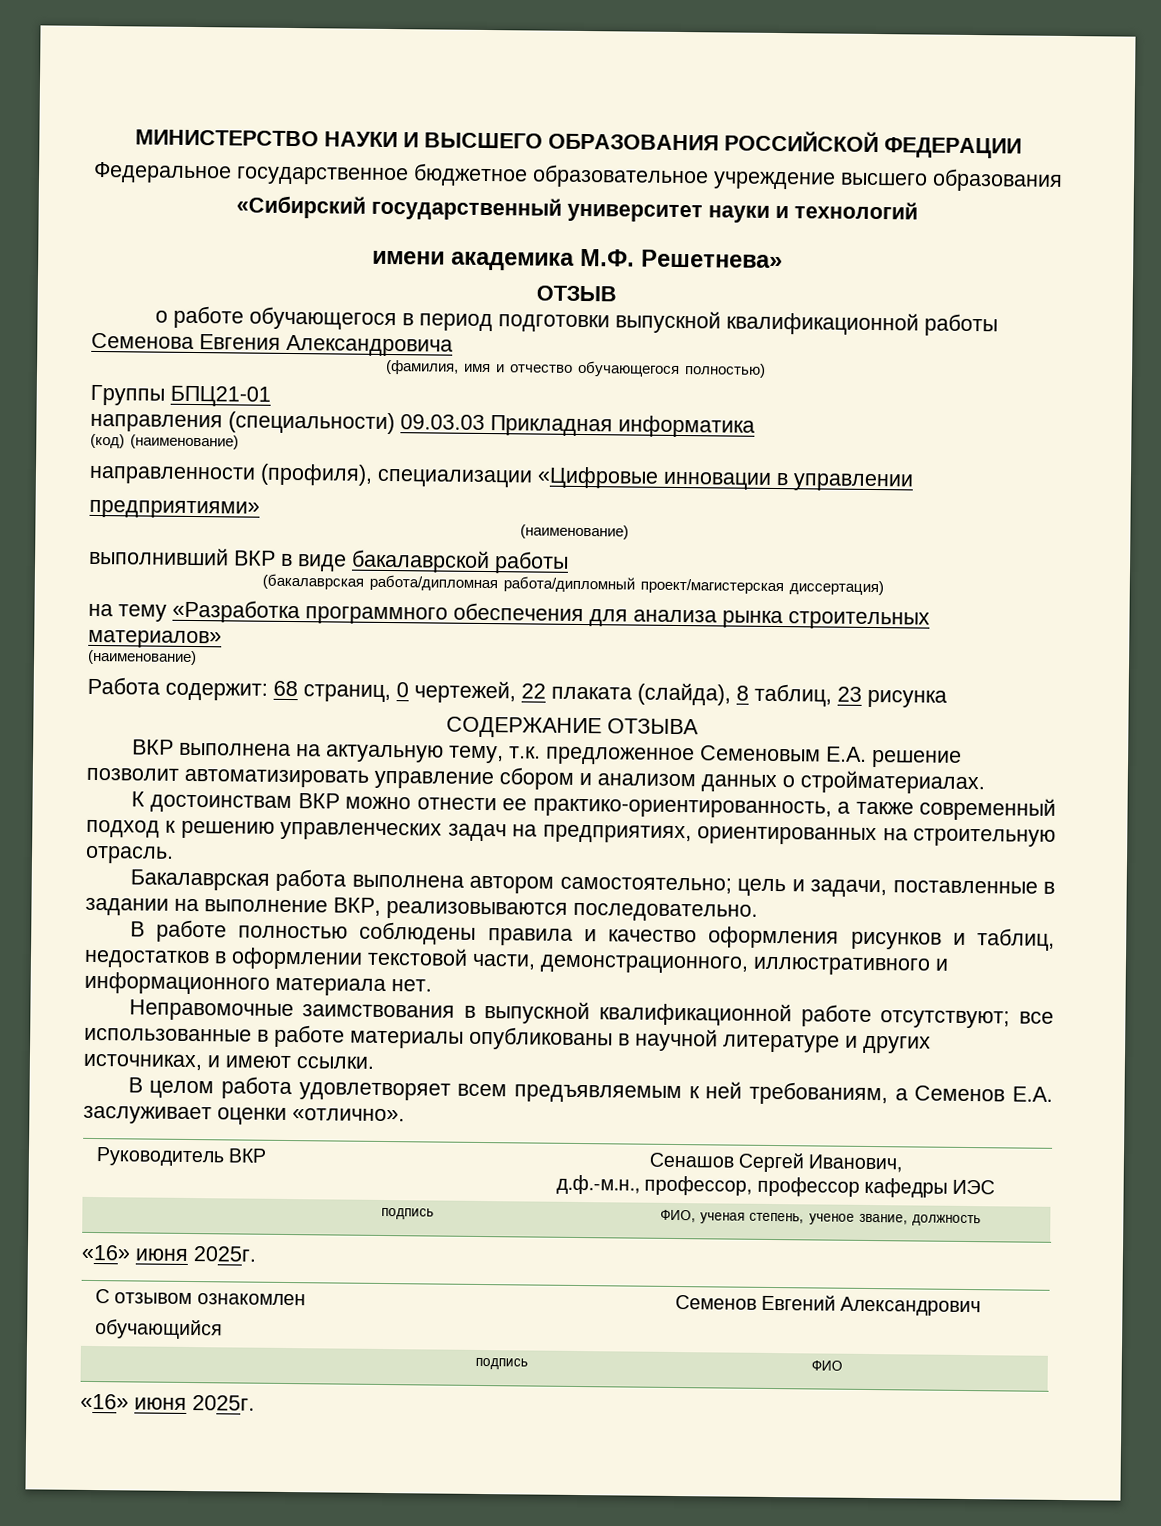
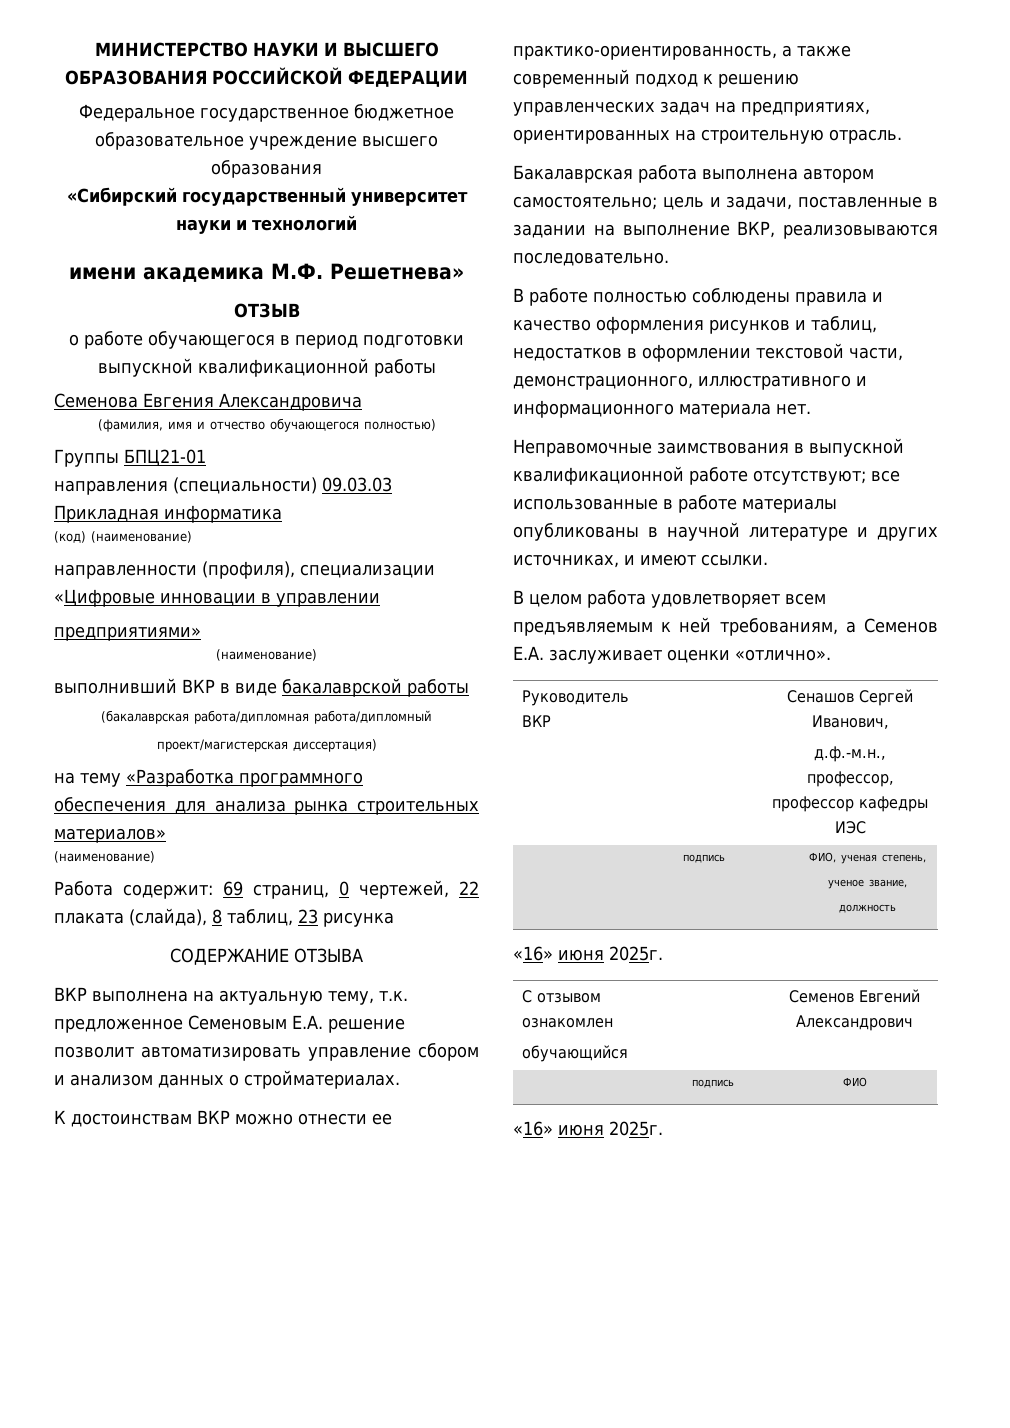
- Работа содержит: 68 страниц, 0 чертежей, 22 плаката (слайда), 8 таблиц, 23 рисунка
+ Работа содержит: 69 страниц, 0 чертежей, 22 плаката (слайда), 8 таблиц, 23 рисунка

